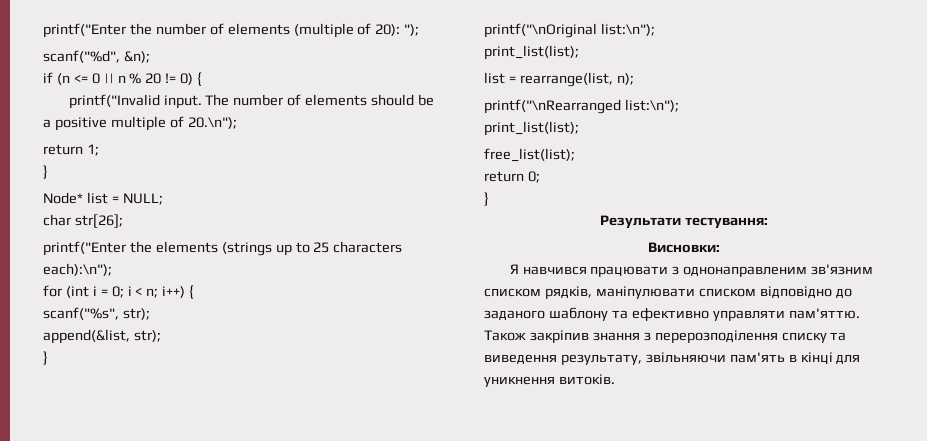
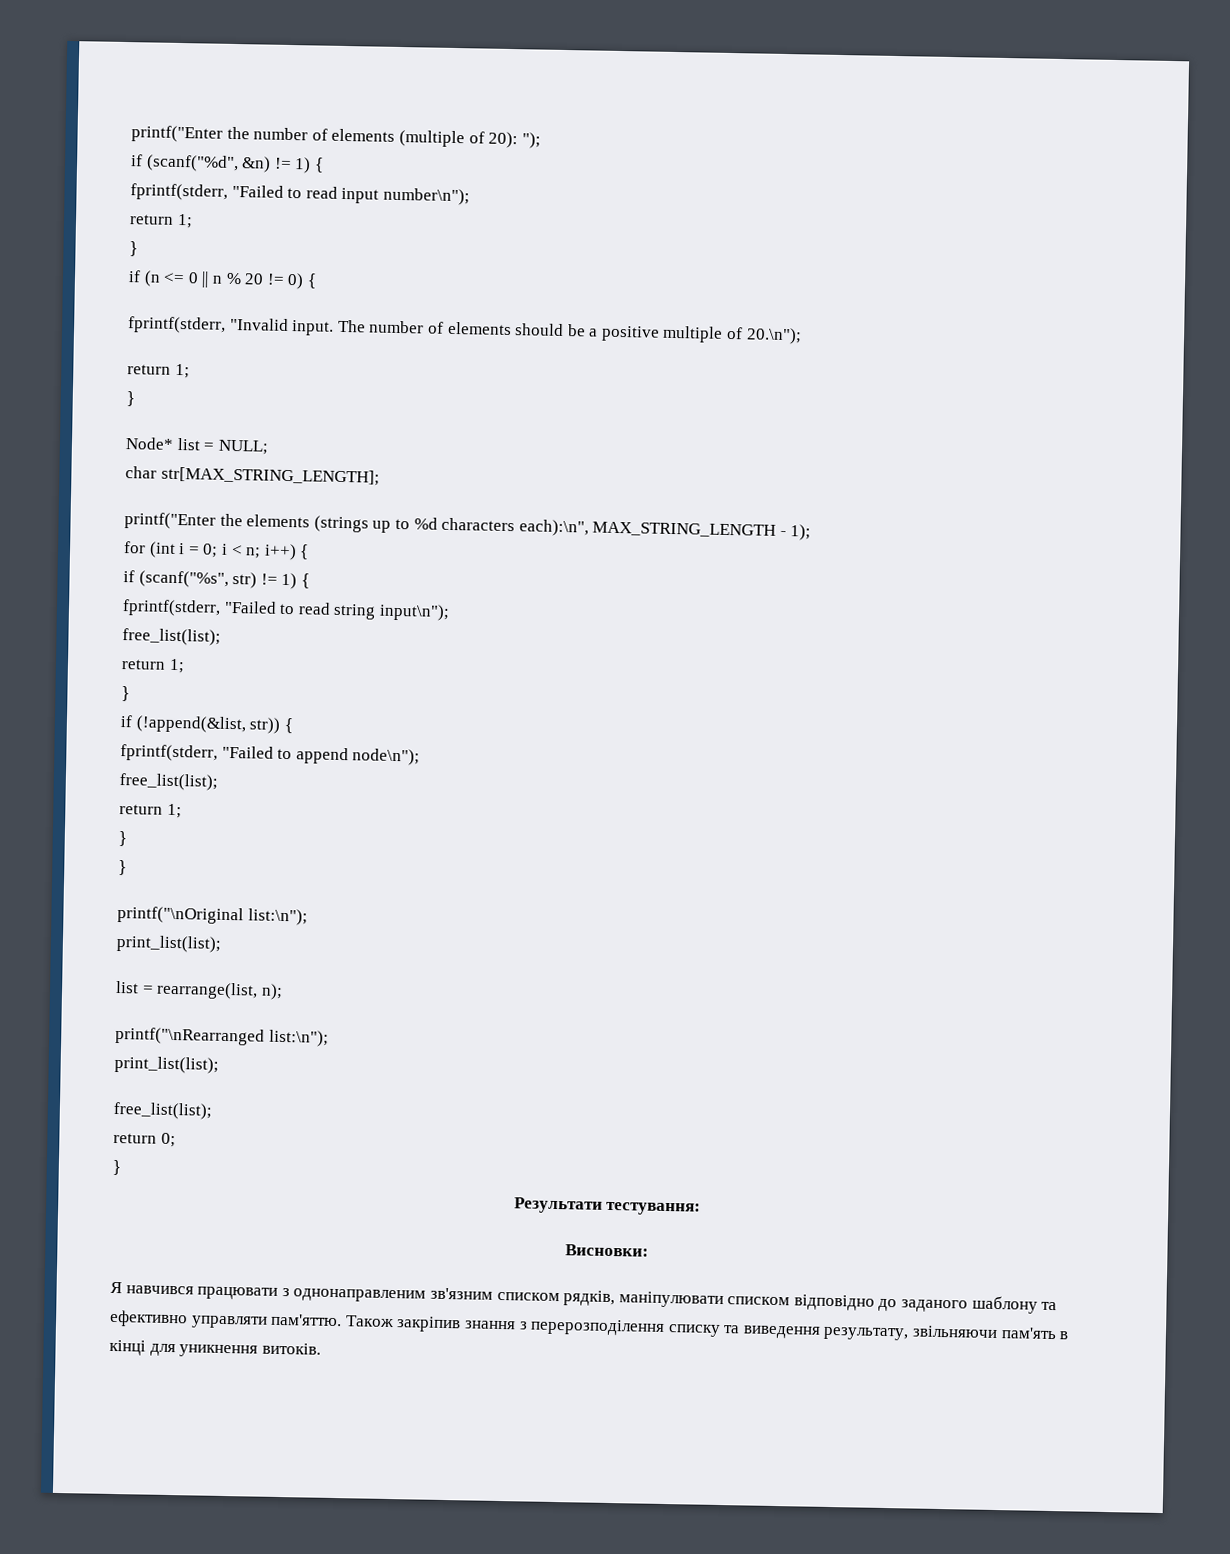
- scanf("%d", &n);
+ if (scanf("%d", &n) != 1) {
+ fprintf(stderr, "Failed to read input number\n");
+ return 1;
+ }
- printf("Invalid input.
+ fprintf(stderr, "Invalid input.
- char str[26];
+ char str[MAX_STRING_LENGTH];
- printf("Enter the elements (strings up to 25 characters each):\n");
+ printf("Enter the elements (strings up to %d characters each):\n", MAX_STRING_LENGTH - 1);
- scanf("%s", str);
- append(&list, str);
+ if (scanf("%s", str) != 1) {
+ fprintf(stderr, "Failed to read string input\n");
+ free_list(list);
+ return 1;
+ }
+ if (!append(&list, str)) {
+ fprintf(stderr, "Failed to append node\n");
+ free_list(list);
+ return 1;
+ }

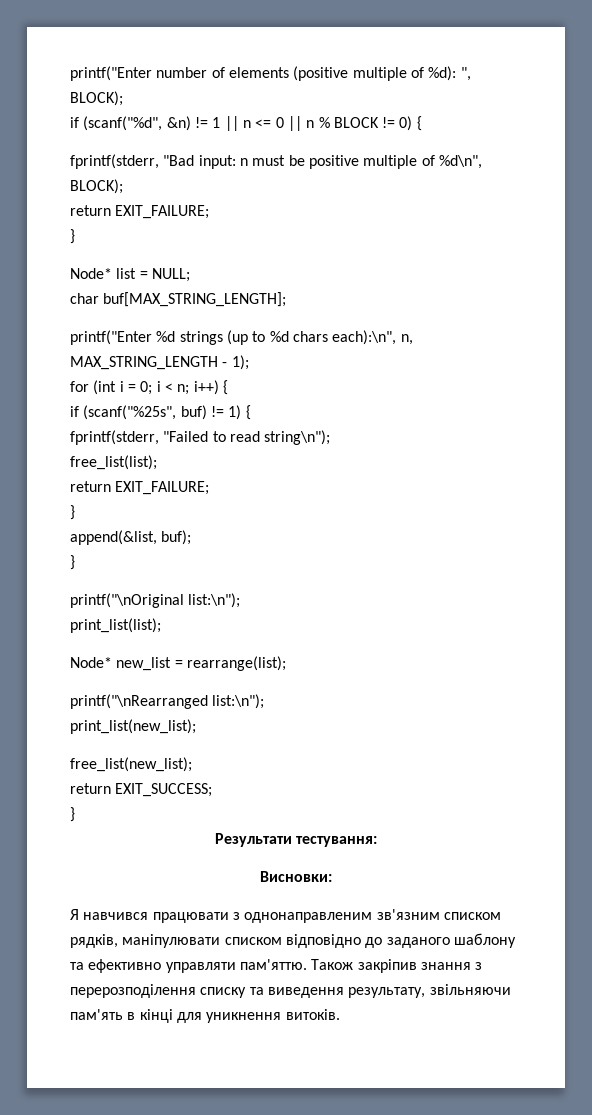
- printf("Enter the number of elements (multiple of 20): ");
- if (scanf("%d", &n) != 1) {
- fprintf(stderr, "Failed to read input number\n");
- return 1;
- }
- if (n <= 0 || n % 20 != 0) {
+ printf("Enter number of elements (positive multiple of %d): ", BLOCK);
+ if (scanf("%d", &n) != 1 || n <= 0 || n % BLOCK != 0) {
- fprintf(stderr, "Invalid input. The number of elements should be a positive multiple of 20.\n");
- return 1;
+ fprintf(stderr, "Bad input: n must be positive multiple of %d\n", BLOCK);
+ return EXIT_FAILURE;
- char str[MAX_STRING_LENGTH];
- printf("Enter the elements (strings up to %d characters each):\n", MAX_STRING_LENGTH - 1);
+ char buf[MAX_STRING_LENGTH];
+ printf("Enter %d strings (up to %d chars each):\n", n, MAX_STRING_LENGTH - 1);
- if (scanf("%s", str) != 1) {
- fprintf(stderr, "Failed to read string input\n");
+ if (scanf("%25s", buf) != 1) {
+ fprintf(stderr, "Failed to read string\n");
  free_list(list);
- return 1;
+ return EXIT_FAILURE;
  }
- if (!append(&list, str)) {
- fprintf(stderr, "Failed to append node\n");
- free_list(list);
- return 1;
- }
+ append(&list, buf);
- list = rearrange(list, n);
+ Node* new_list = rearrange(list);
  printf("\nRearranged list:\n");
- print_list(list);
- free_list(list);
- return 0;
+ print_list(new_list);
+ free_list(new_list);
+ return EXIT_SUCCESS;

